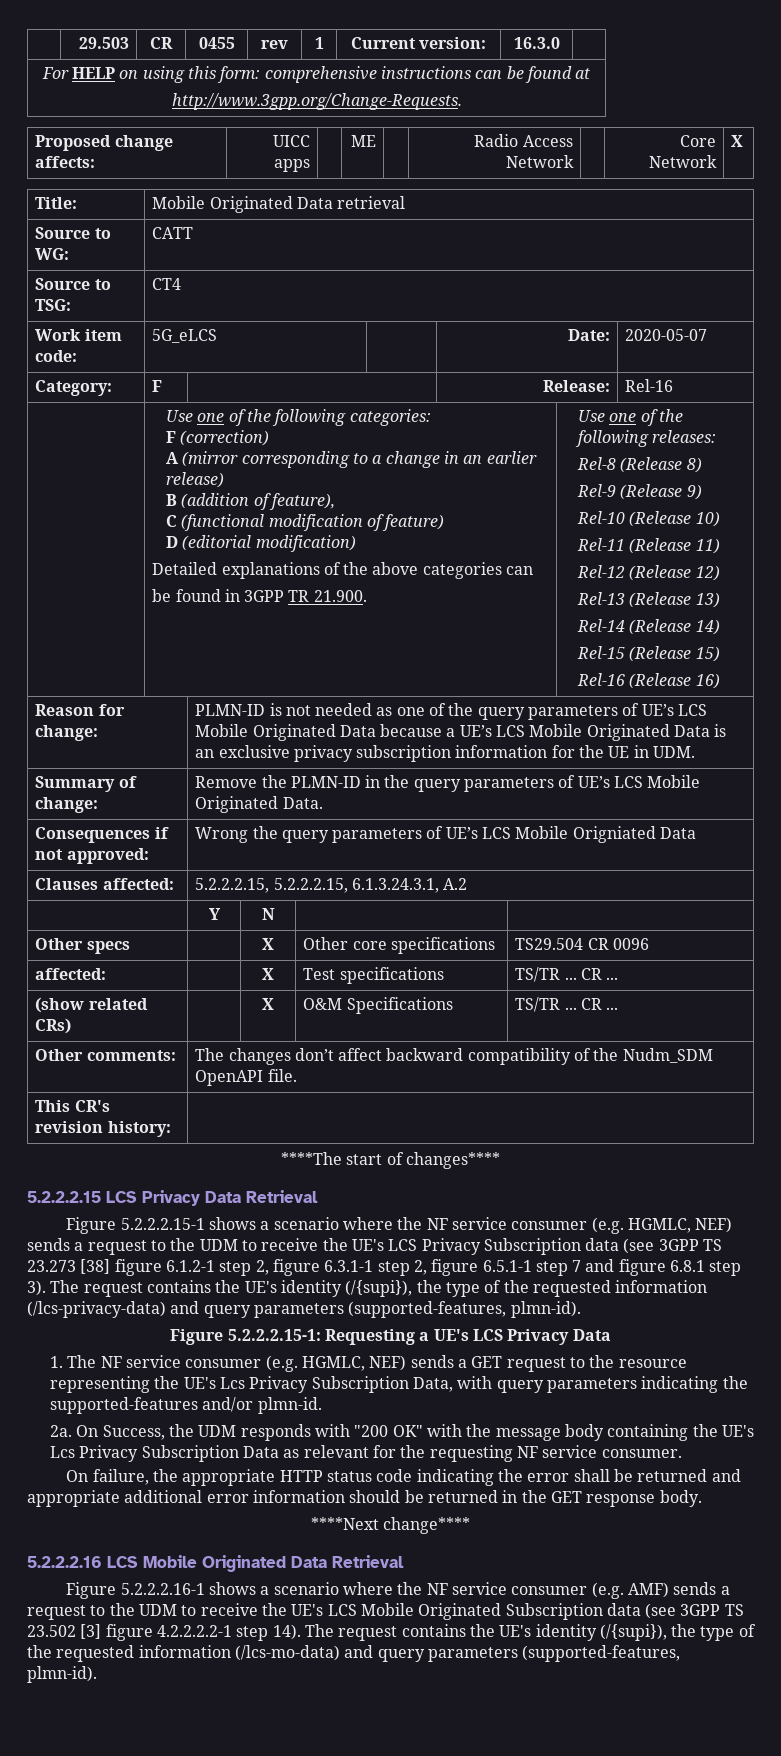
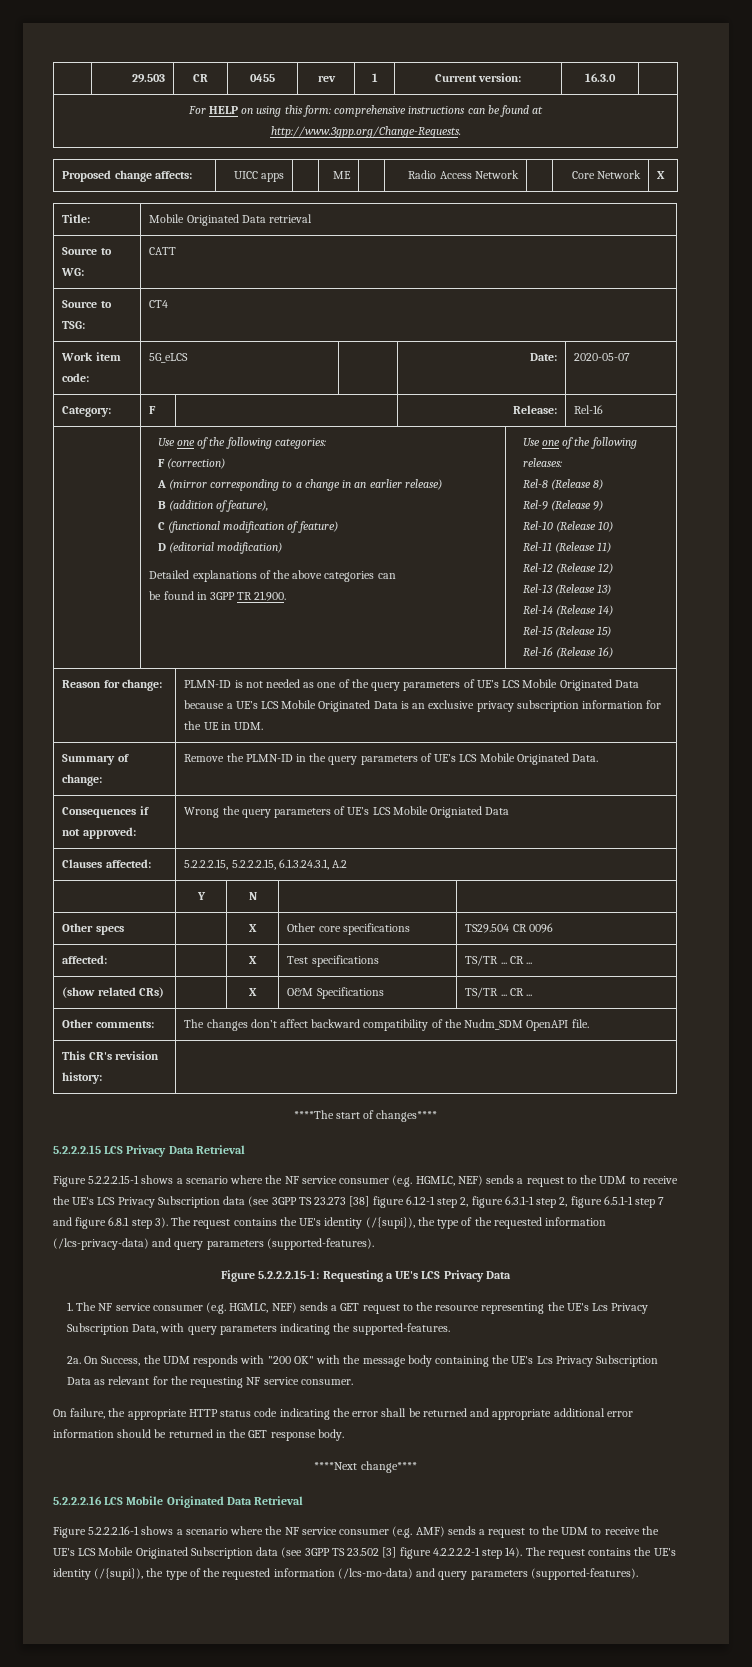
- The request contains the UE's identity (/{supi}), the type of the requested information (/lcs-privacy-data) and query parameters (supported-features, plmn-id).
+ The request contains the UE's identity (/{supi}), the type of the requested information (/lcs-privacy-data) and query parameters (supported-features).
- 1. The NF service consumer (e.g. HGMLC, NEF) sends a GET request to the resource representing the UE's Lcs Privacy Subscription Data, with query parameters indicating the supported-features and/or plmn-id.
+ 1. The NF service consumer (e.g. HGMLC, NEF) sends a GET request to the resource representing the UE's Lcs Privacy Subscription Data, with query parameters indicating the supported-features.
- The request contains the UE's identity (/{supi}), the type of the requested information (/lcs-mo-data) and query parameters (supported-features, plmn-id).
+ The request contains the UE's identity (/{supi}), the type of the requested information (/lcs-mo-data) and query parameters (supported-features).

